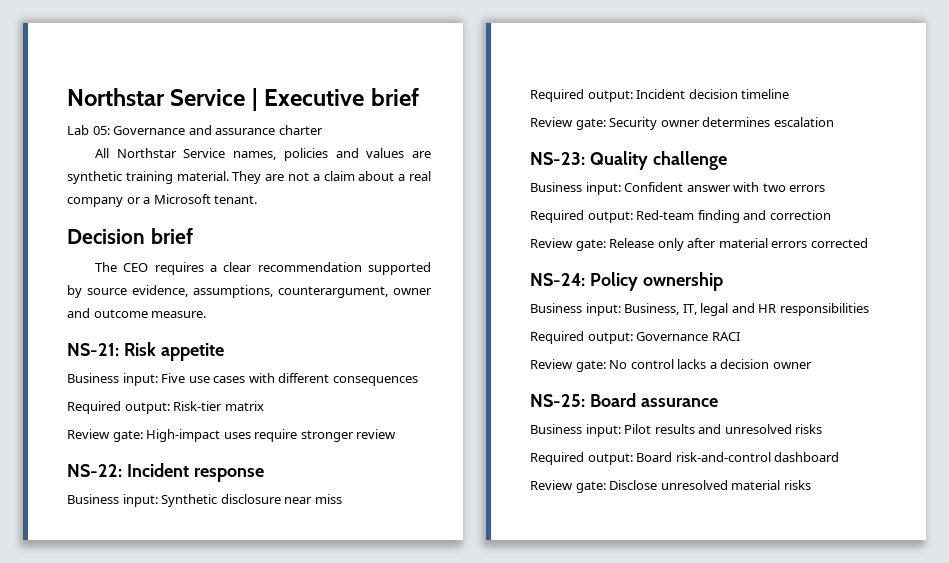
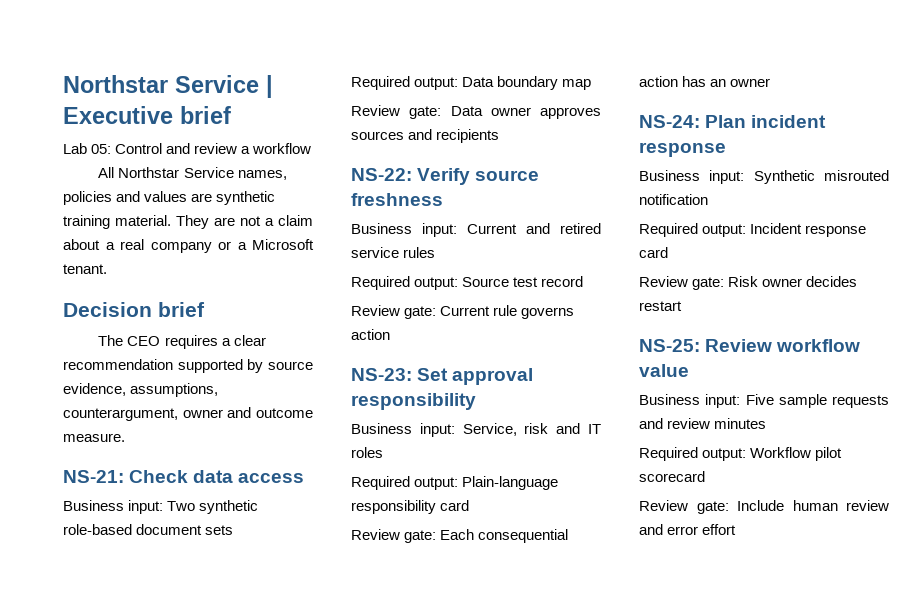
- Lab 05: Governance and assurance charter
+ Lab 05: Control and review a workflow
- NS-21: Risk appetite
- Business input: Five use cases with different consequences
- Required output: Risk-tier matrix
- Review gate: High-impact uses require stronger review
- NS-22: Incident response
+ NS-21: Check data access
+ Business input: Two synthetic role-based document sets
+ Required output: Data boundary map
+ Review gate: Data owner approves sources and recipients
+ NS-22: Verify source freshness
+ Business input: Current and retired service rules
+ Required output: Source test record
+ Review gate: Current rule governs action
+ NS-23: Set approval responsibility
+ Business input: Service, risk and IT roles
+ Required output: Plain-language responsibility card
+ Review gate: Each consequential action has an owner
+ NS-24: Plan incident response
- Business input: Synthetic disclosure near miss
+ Business input: Synthetic misrouted notification
- Required output: Incident decision timeline
- Review gate: Security owner determines escalation
- NS-23: Quality challenge
- Business input: Confident answer with two errors
- Required output: Red-team finding and correction
- Review gate: Release only after material errors corrected
- NS-24: Policy ownership
- Business input: Business, IT, legal and HR responsibilities
- Required output: Governance RACI
- Review gate: No control lacks a decision owner
- NS-25: Board assurance
- Business input: Pilot results and unresolved risks
- Required output: Board risk-and-control dashboard
- Review gate: Disclose unresolved material risks
+ Required output: Incident response card
+ Review gate: Risk owner decides restart
+ NS-25: Review workflow value
+ Business input: Five sample requests and review minutes
+ Required output: Workflow pilot scorecard
+ Review gate: Include human review and error effort

